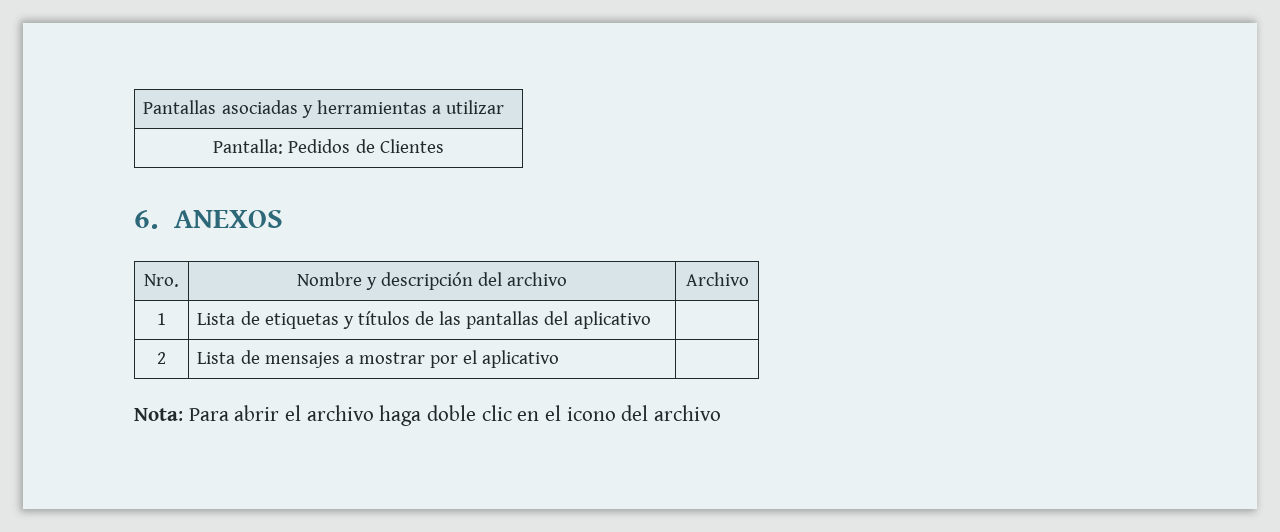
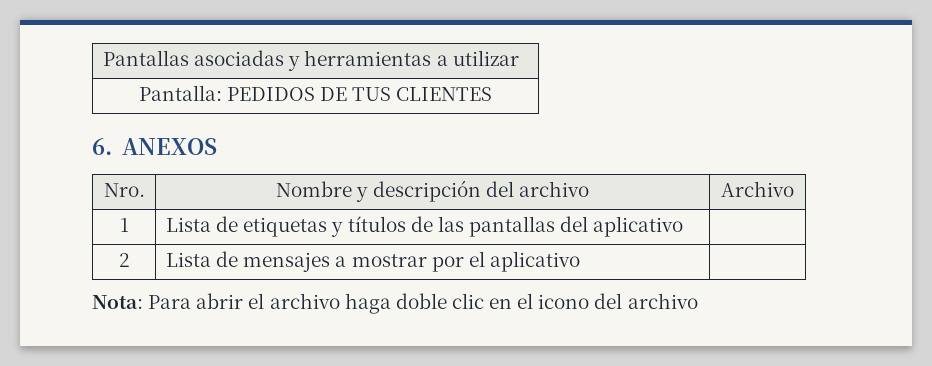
- Pantalla: Pedidos de Clientes
+ Pantalla: PEDIDOS DE TUS CLIENTES

